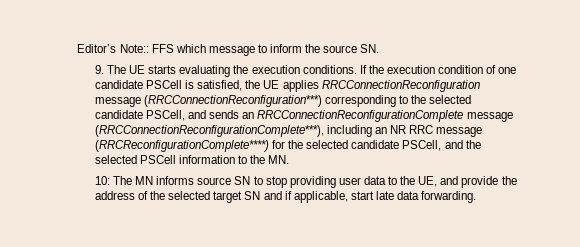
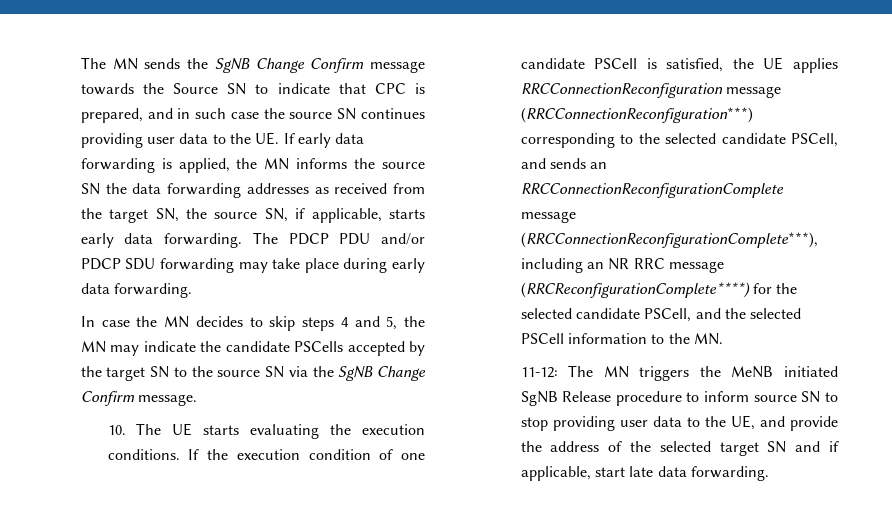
- Editor’s Note:: FFS which message to inform the source SN.
- 9. The UE starts evaluating the execution conditions.
+ The MN sends the SgNB Change Confirm message towards the Source SN to indicate that CPC is prepared, and in such case the source SN continues providing user data to the UE. If early data forwarding is applied, the MN informs the source SN the data forwarding addresses as received from the target SN, the source SN, if applicable, starts early data forwarding. The PDCP PDU and/or PDCP SDU forwarding may take place during early data forwarding.
+ In case the MN decides to skip steps 4 and 5, the MN may indicate the candidate PSCells accepted by the target SN to the source SN via the SgNB Change Confirm message.
+ 10. The UE starts evaluating the execution conditions.
- 10: The MN informs source SN to stop providing user data to the UE, and provide the address of the selected target SN and if applicable, start late data forwarding.
+ 11-12: The MN triggers the MeNB initiated SgNB Release procedure to inform source SN to stop providing user data to the UE, and provide the address of the selected target SN and if applicable, start late data forwarding.

